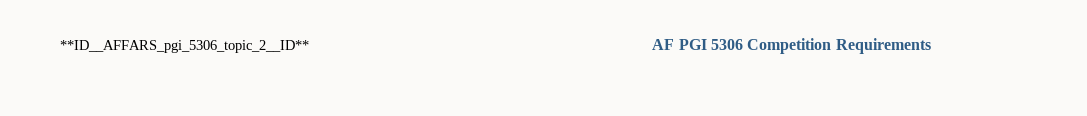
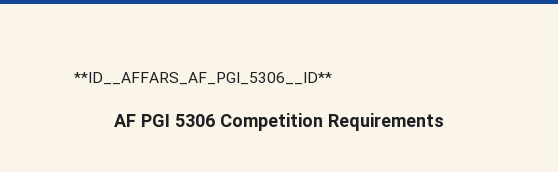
- **ID__AFFARS_pgi_5306_topic_2__ID**
+ **ID__AFFARS_AF_PGI_5306__ID**

